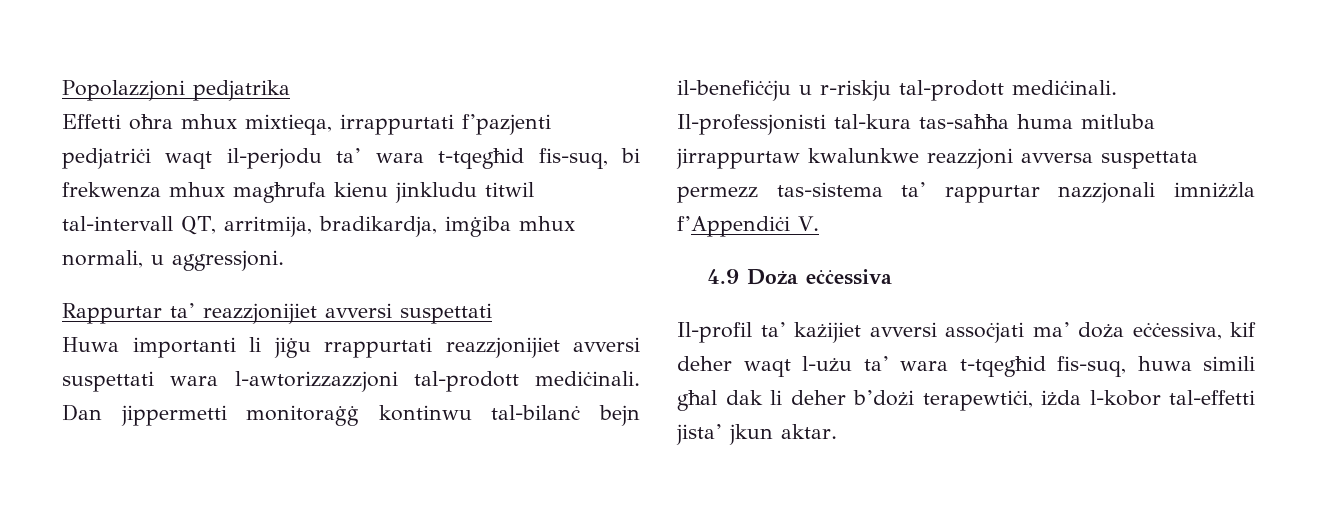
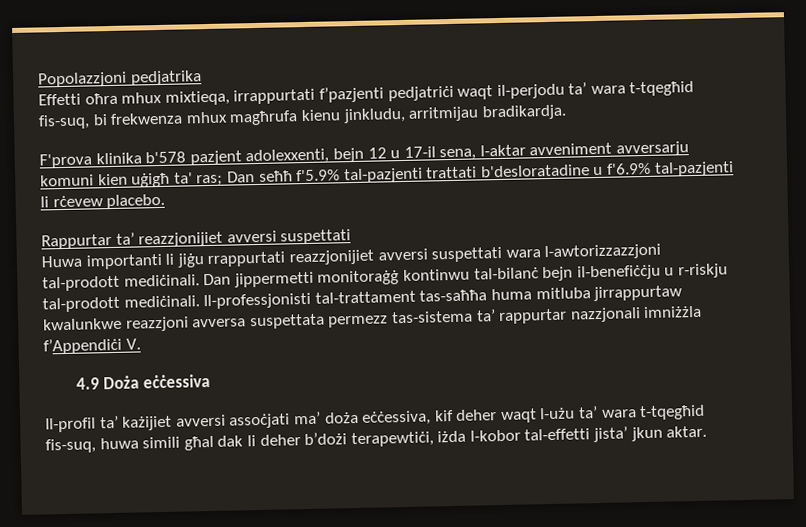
- Effetti oħra mhux mixtieqa, irrappurtati f’pazjenti pedjatriċi waqt il-perjodu ta’ wara t-tqegħid fis-suq, bi frekwenza mhux magħrufa kienu jinkludu titwil tal-intervall QT, arritmija, bradikardja, imġiba mhux normali, u aggressjoni.
+ Effetti oħra mhux mixtieqa, irrappurtati f’pazjenti pedjatriċi waqt il-perjodu ta’ wara t-tqegħid fis-suq, bi frekwenza mhux magħrufa kienu jinkludu, arritmijau bradikardja.
+ F'prova klinika b'578 pazjent adolexxenti, bejn 12 u 17-il sena, l-aktar avveniment avversarju komuni kien uġigħ ta' ras; Dan seħħ f'5.9% tal-pazjenti trattati b'desloratadine u f'6.9% tal-pazjenti li rċevew placebo.
- Il-professjonisti tal-kura tas-saħħa huma mitluba jirrappurtaw kwalunkwe reazzjoni avversa suspettata permezz tas-sistema ta’ rappurtar nazzjonali imniżżla f’Appendiċi V.
+ Il-professjonisti tal-trattament tas-saħħa huma mitluba jirrappurtaw kwalunkwe reazzjoni avversa suspettata permezz tas-sistema ta’ rappurtar nazzjonali imniżżla f’Appendiċi V.

